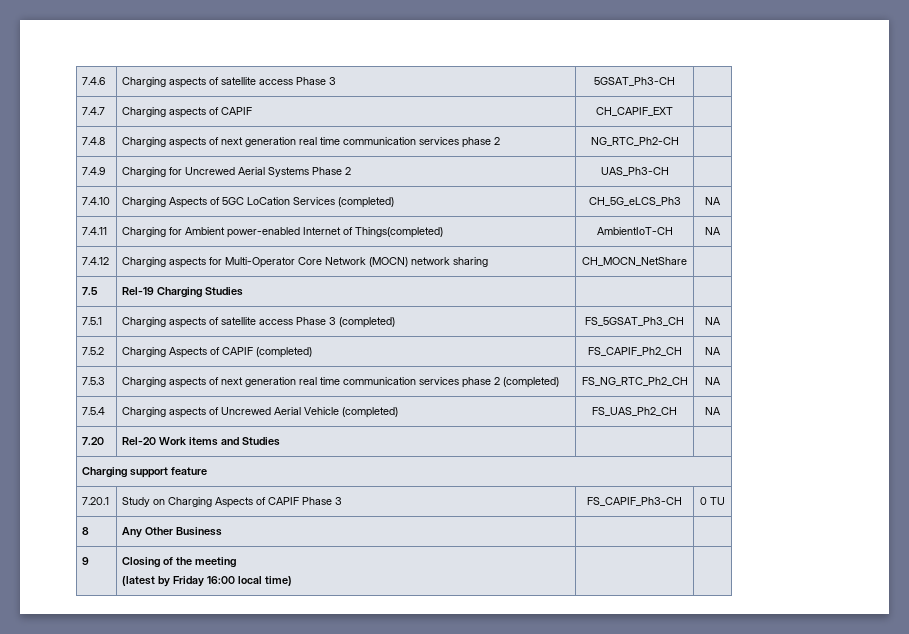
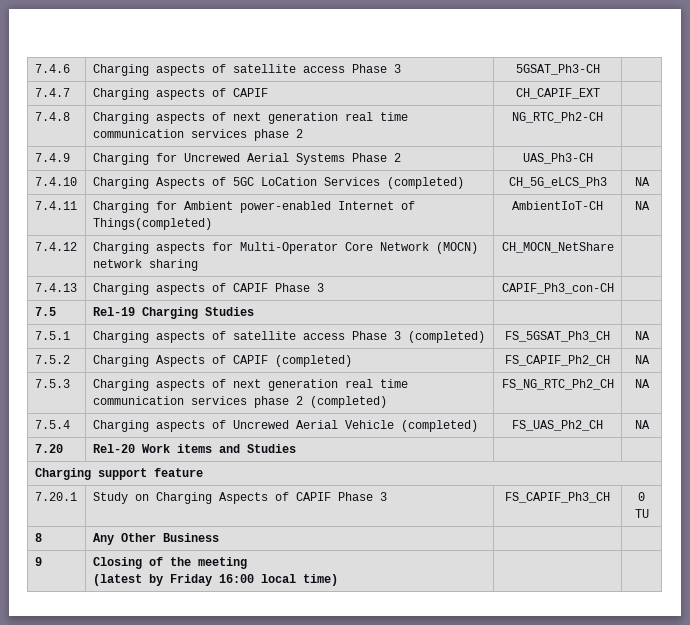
+ 7.4.13 | Charging aspects of CAPIF Phase 3 | CAPIF_Ph3_con-CH |
- 7.20.1 | Study on Charging Aspects of CAPIF Phase 3 | FS_CAPIF_Ph3-CH | 0 TU
+ 7.20.1 | Study on Charging Aspects of CAPIF Phase 3 | FS_CAPIF_Ph3_CH | 0 TU

